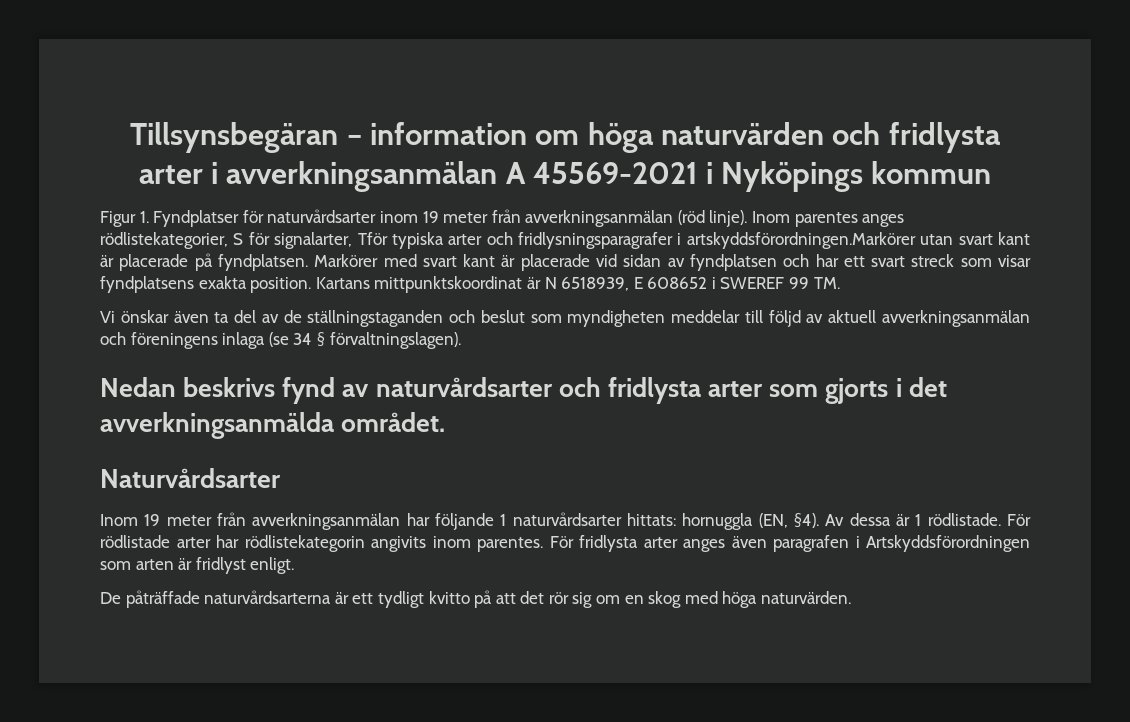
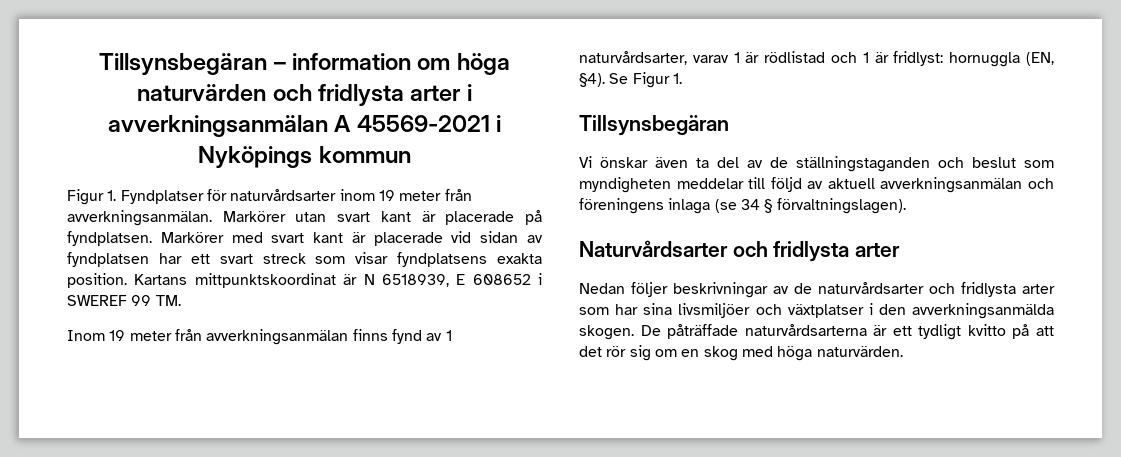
- Figur 1. Fyndplatser för naturvårdsarter inom 19 meter från avverkningsanmälan (röd linje). Inom parentes anges rödlistekategorier, S för signalarter, Tför typiska arter och fridlysningsparagrafer i artskyddsförordningen.Markörer utan svart kant är placerade på fyndplatsen.
+ Figur 1. Fyndplatser för naturvårdsarter inom 19 meter från avverkningsanmälan. Markörer utan svart kant är placerade på fyndplatsen.
- Markörer med svart kant är placerade vid sidan av fyndplatsen och har ett svart streck som visar fyndplatsens exakta position.
+ Markörer med svart kant är placerade vid sidan av fyndplatsen har ett svart streck som visar fyndplatsens exakta position.
+ Inom 19 meter från avverkningsanmälan finns fynd av 1 naturvårdsarter, varav 1 är rödlistad och 1 är fridlyst: hornuggla (EN, §4). Se Figur 1.
+ Tillsynsbegäran
- Nedan beskrivs fynd av naturvårdsarter och fridlysta arter som gjorts i det avverkningsanmälda området.
- Naturvårdsarter
- Inom 19 meter från avverkningsanmälan har följande 1 naturvårdsarter hittats: hornuggla (EN, §4). Av dessa är 1 rödlistade. För rödlistade arter har rödlistekategorin angivits inom parentes. För fridlysta arter anges även paragrafen i Artskyddsförordningen som arten är fridlyst enligt.
- De påträffade naturvårdsarterna är ett tydligt kvitto på att det rör sig om en skog med höga naturvärden.
+ Naturvårdsarter och fridlysta arter
+ Nedan följer beskrivningar av de naturvårdsarter och fridlysta arter som har sina livsmiljöer och växtplatser i den avverkningsanmälda skogen. De påträffade naturvårdsarterna är ett tydligt kvitto på att det rör sig om en skog med höga naturvärden.

